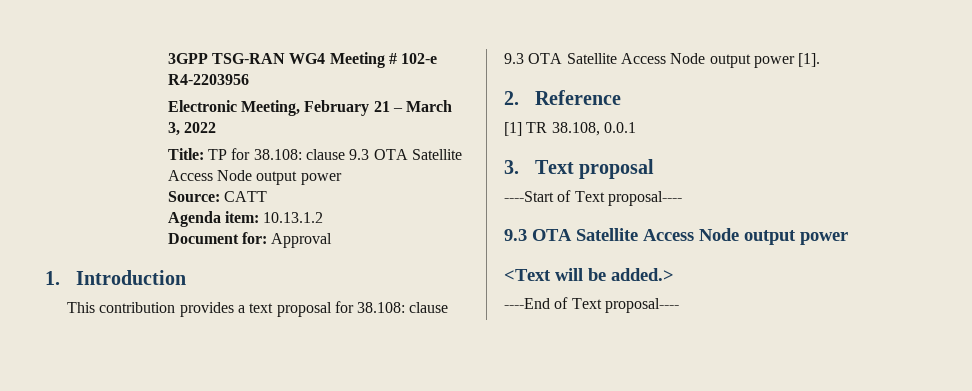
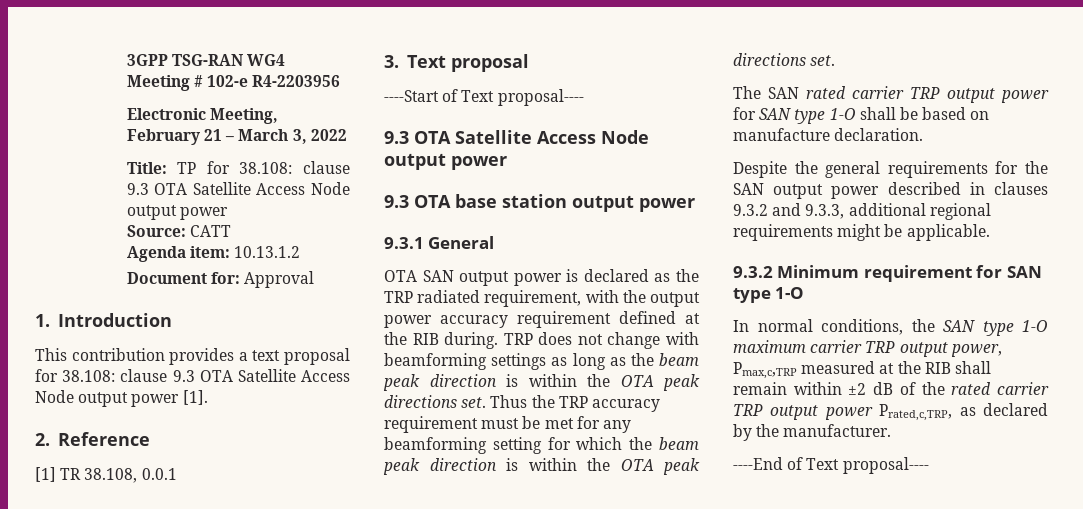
- <Text will be added.>
+ 9.3 OTA base station output power
+ 9.3.1 General
+ OTA SAN output power is declared as the TRP radiated requirement, with the output power accuracy requirement defined at the RIB during. TRP does not change with beamforming settings as long as the beam peak direction is within the OTA peak directions set. Thus the TRP accuracy requirement must be met for any beamforming setting for which the beam peak direction is within the OTA peak directions set.
+ The SAN rated carrier TRP output power for SAN type 1-O shall be based on manufacture declaration.
+ Despite the general requirements for the SAN output power described in clauses 9.3.2 and 9.3.3, additional regional requirements might be applicable.
+ 9.3.2 Minimum requirement for SAN type 1-O
+ In normal conditions, the SAN type 1-O maximum carrier TRP output power, Pmax,c,TRP measured at the RIB shall remain within ±2 dB of the rated carrier TRP output power Prated,c,TRP, as declared by the manufacturer.

